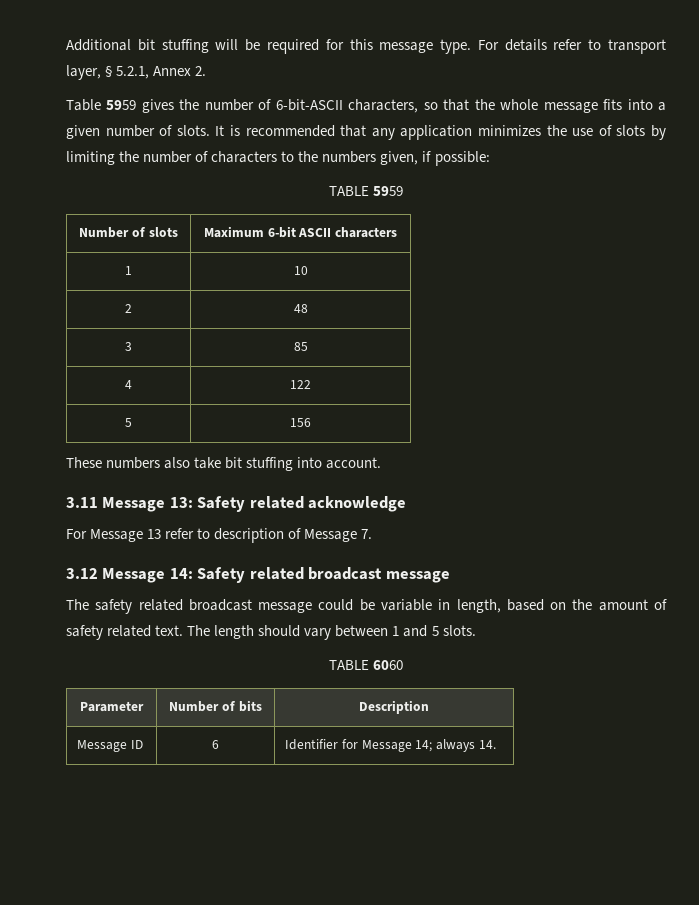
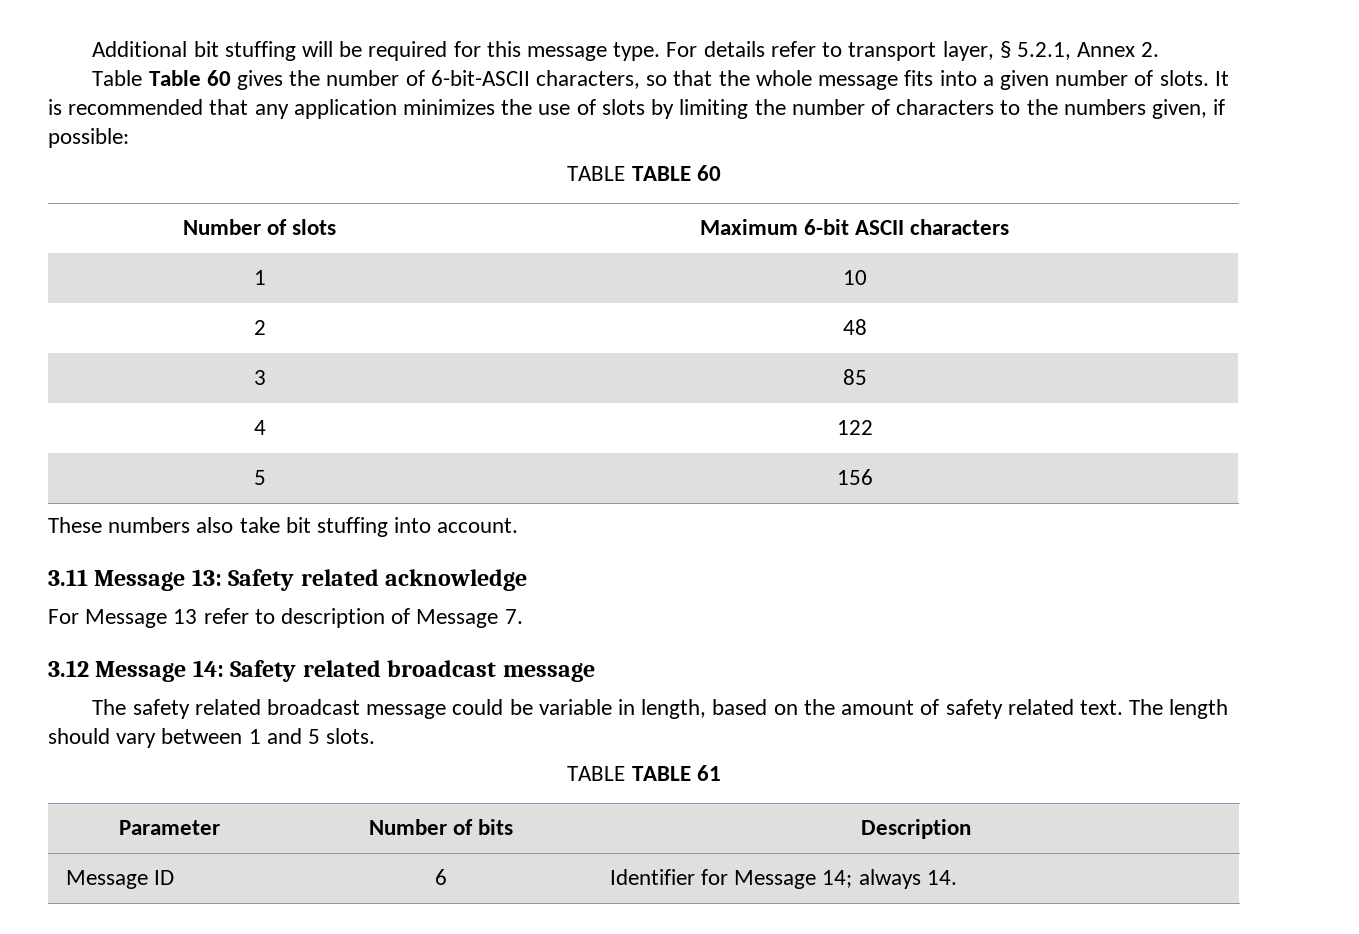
- Table 5959 gives the number of 6-bit-ASCII characters, so that the whole message fits into a given number of slots.
+ Table Table 60 gives the number of 6-bit-ASCII characters, so that the whole message fits into a given number of slots.
- TABLE 5959
+ TABLE TABLE 60
- TABLE 6060
+ TABLE TABLE 61

